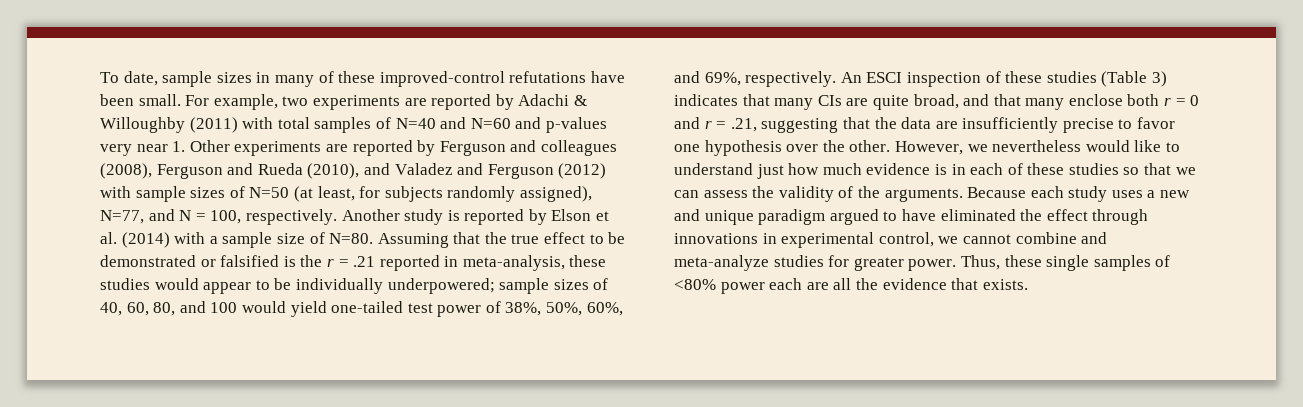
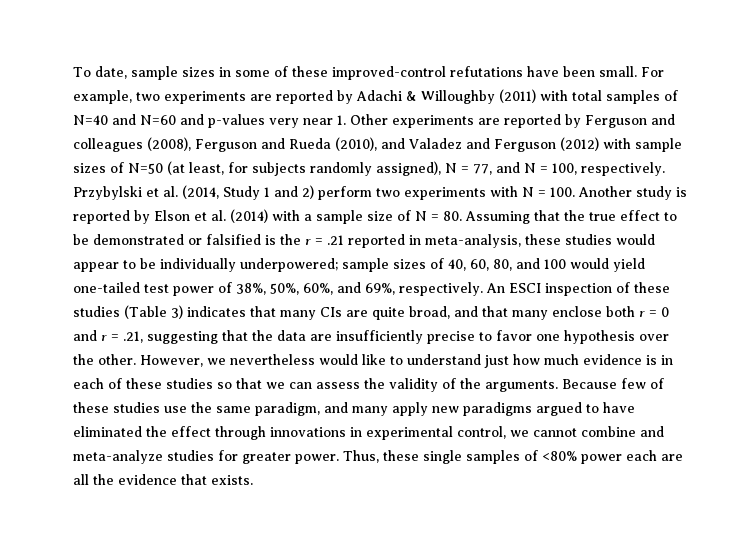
- To date, sample sizes in many of these improved-control refutations have been small.
+ To date, sample sizes in some of these improved-control refutations have been small.
- For example, two experiments are reported by Adachi & Willoughby (2011) with total samples of N=40 and N=60 and p-values very near 1. Other experiments are reported by Ferguson and colleagues (2008), Ferguson and Rueda (2010), and Valadez and Ferguson (2012) with sample sizes of N=50 (at least, for subjects randomly assigned), N=77, and N = 100, respectively.
+ For example, two experiments are reported by Adachi & Willoughby (2011) with total samples of N=40 and N=60 and p-values very near 1. Other experiments are reported by Ferguson and colleagues (2008), Ferguson and Rueda (2010), and Valadez and Ferguson (2012) with sample sizes of N=50 (at least, for subjects randomly assigned), N = 77, and N = 100, respectively.
- Another study is reported by Elson et al. (2014) with a sample size of N=80. Assuming that the true effect to be demonstrated or falsified is the r = .21 reported in meta-analysis, these studies would appear to be individually underpowered; sample sizes of 40, 60, 80, and 100 would yield one-tailed test power of 38%, 50%, 60%, and 69%, respectively.
+ Przybylski et al. (2014, Study 1 and 2) perform two experiments with N = 100. Another study is reported by Elson et al. (2014) with a sample size of N = 80. Assuming that the true effect to be demonstrated or falsified is the r = .21 reported in meta-analysis, these studies would appear to be individually underpowered; sample sizes of 40, 60, 80, and 100 would yield one-tailed test power of 38%, 50%, 60%, and 69%, respectively.
- Because each study uses a new and unique paradigm argued to have eliminated the effect through innovations in experimental control, we cannot combine and meta-analyze studies for greater power.
+ Because few of these studies use the same paradigm, and many apply new paradigms argued to have eliminated the effect through innovations in experimental control, we cannot combine and meta-analyze studies for greater power.

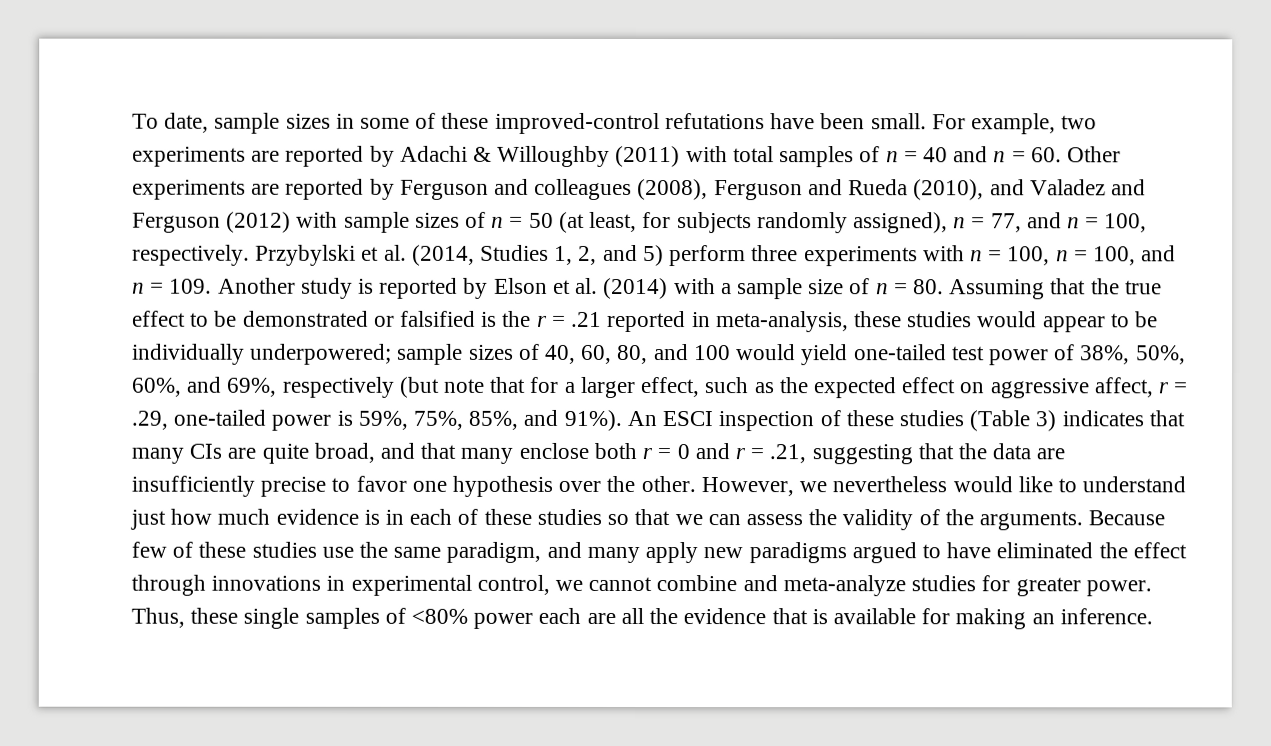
- For example, two experiments are reported by Adachi & Willoughby (2011) with total samples of N=40 and N=60 and p-values very near 1. Other experiments are reported by Ferguson and colleagues (2008), Ferguson and Rueda (2010), and Valadez and Ferguson (2012) with sample sizes of N=50 (at least, for subjects randomly assigned), N = 77, and N = 100, respectively.
+ For example, two experiments are reported by Adachi & Willoughby (2011) with total samples of n = 40 and n = 60. Other experiments are reported by Ferguson and colleagues (2008), Ferguson and Rueda (2010), and Valadez and Ferguson (2012) with sample sizes of n = 50 (at least, for subjects randomly assigned), n = 77, and n = 100, respectively.
- Przybylski et al. (2014, Study 1 and 2) perform two experiments with N = 100. Another study is reported by Elson et al. (2014) with a sample size of N = 80. Assuming that the true effect to be demonstrated or falsified is the r = .21 reported in meta-analysis, these studies would appear to be individually underpowered;
+ Przybylski et al. (2014, Studies 1, 2, and 5) perform three experiments with n = 100, n = 100, and n = 109. Another study is reported by Elson et al. (2014) with a sample size of n = 80. Assuming that the true effect to be demonstrated or falsified is the r = .21 reported in meta-analysis, these studies would appear to be individually underpowered;
- sample sizes of 40, 60, 80, and 100 would yield one-tailed test power of 38%, 50%, 60%, and 69%, respectively.
+ sample sizes of 40, 60, 80, and 100 would yield one-tailed test power of 38%, 50%, 60%, and 69%, respectively (but note that for a larger effect, such as the expected effect on aggressive affect, r = .29, one-tailed power is 59%, 75%, 85%, and 91%).
- Thus, these single samples of <80% power each are all the evidence that exists.
+ Thus, these single samples of <80% power each are all the evidence that is available for making an inference.

